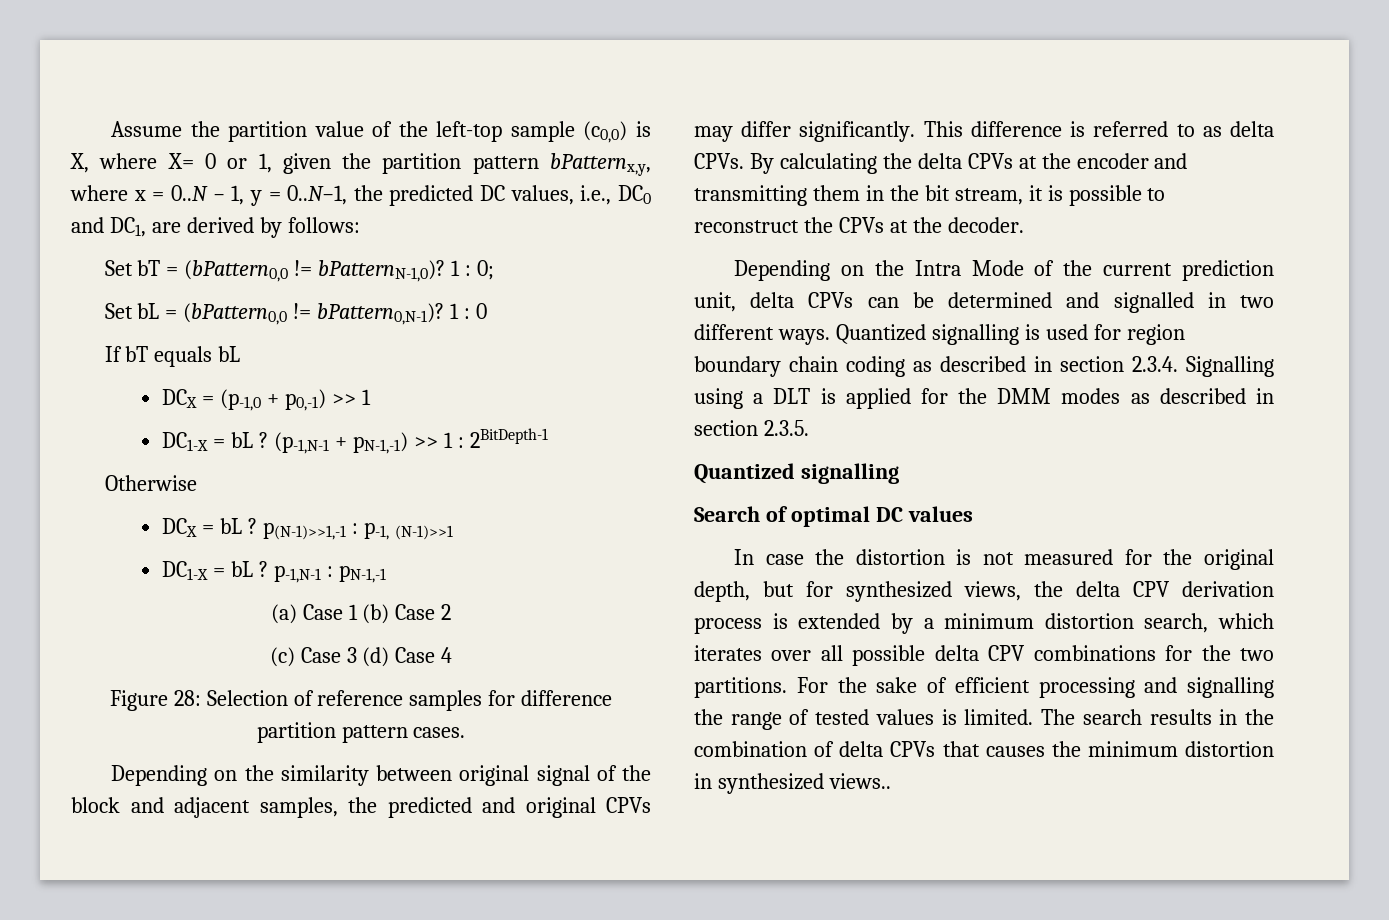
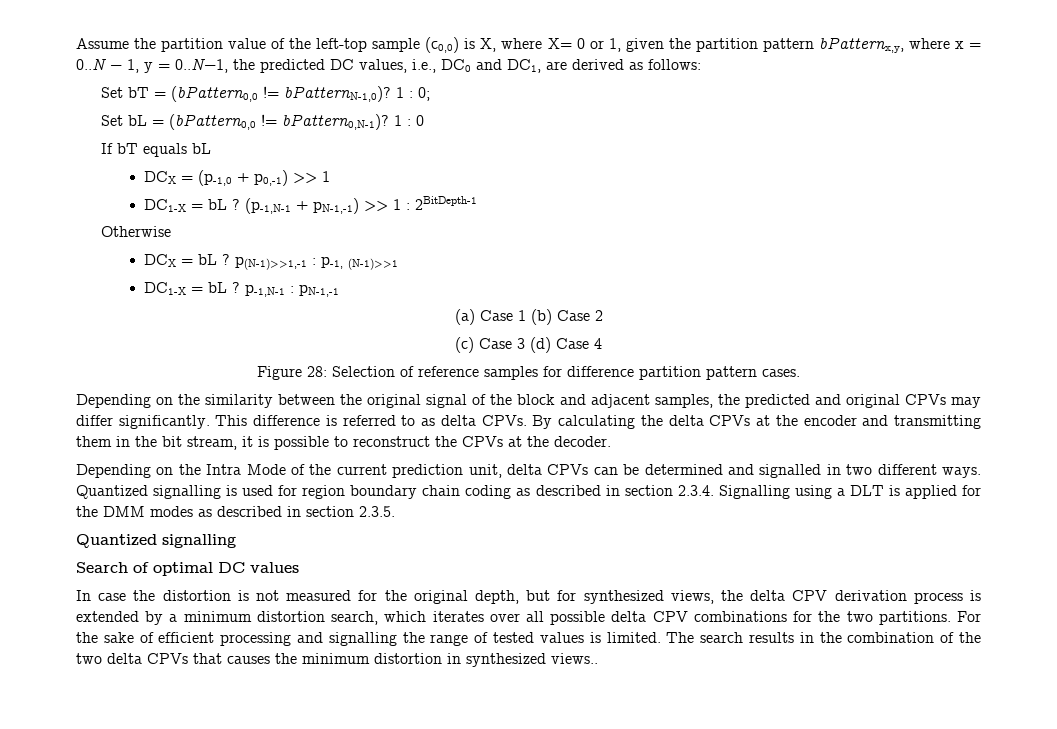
- Assume the partition value of the left-top sample (c0,0) is X, where X= 0 or 1, given the partition pattern bPatternx,y, where x = 0..N − 1, y = 0..N−1, the predicted DC values, i.e., DC0 and DC1, are derived by follows:
+ Assume the partition value of the left-top sample (c0,0) is X, where X= 0 or 1, given the partition pattern bPatternx,y, where x = 0..N − 1, y = 0..N−1, the predicted DC values, i.e., DC0 and DC1, are derived as follows:
- Depending on the similarity between original signal of the block and adjacent samples, the predicted and original CPVs may differ significantly.
+ Depending on the similarity between the original signal of the block and adjacent samples, the predicted and original CPVs may differ significantly.
- The search results in the combination of delta CPVs that causes the minimum distortion in synthesized views..
+ The search results in the combination of the two delta CPVs that causes the minimum distortion in synthesized views..

